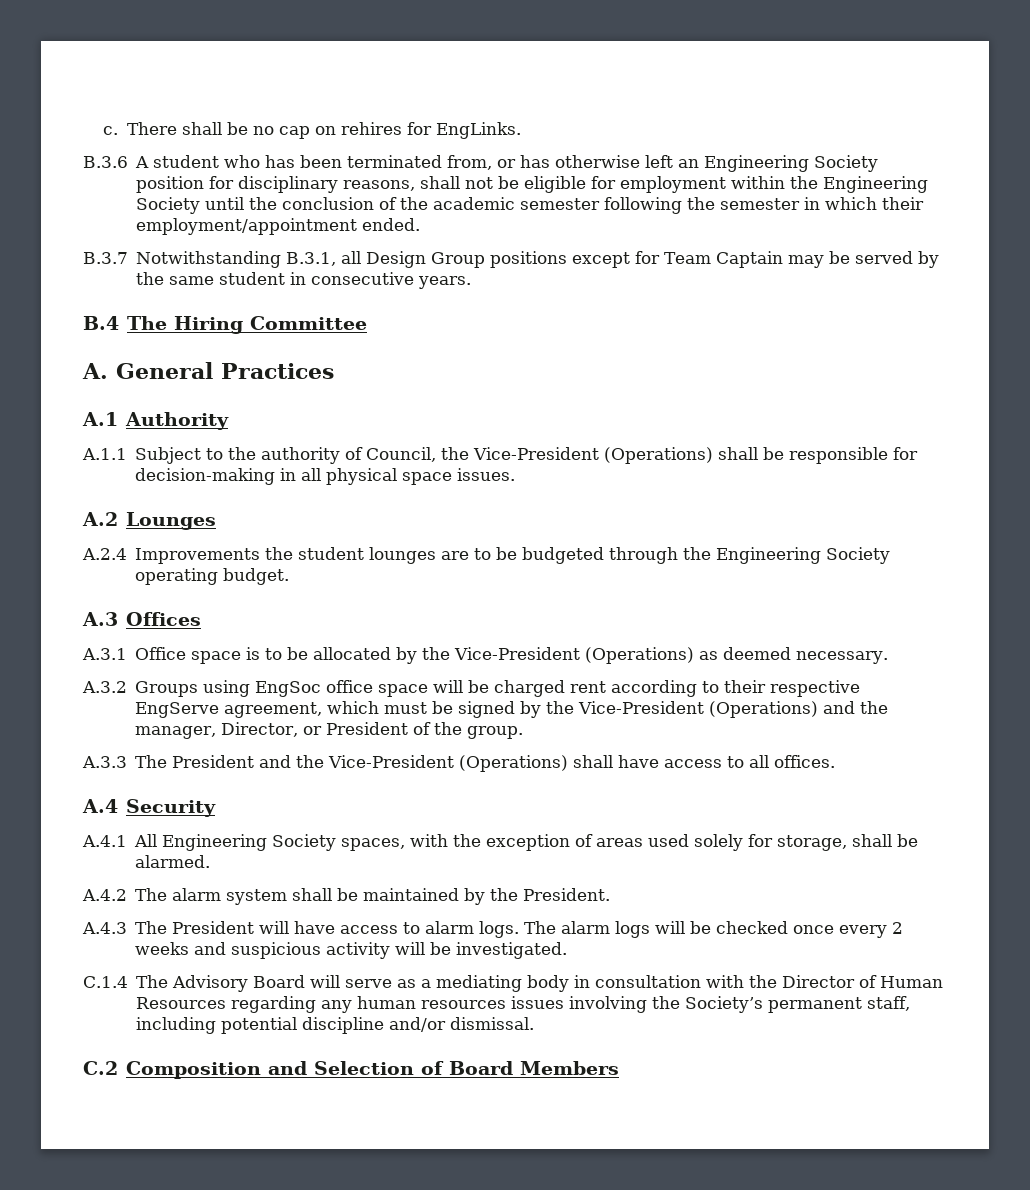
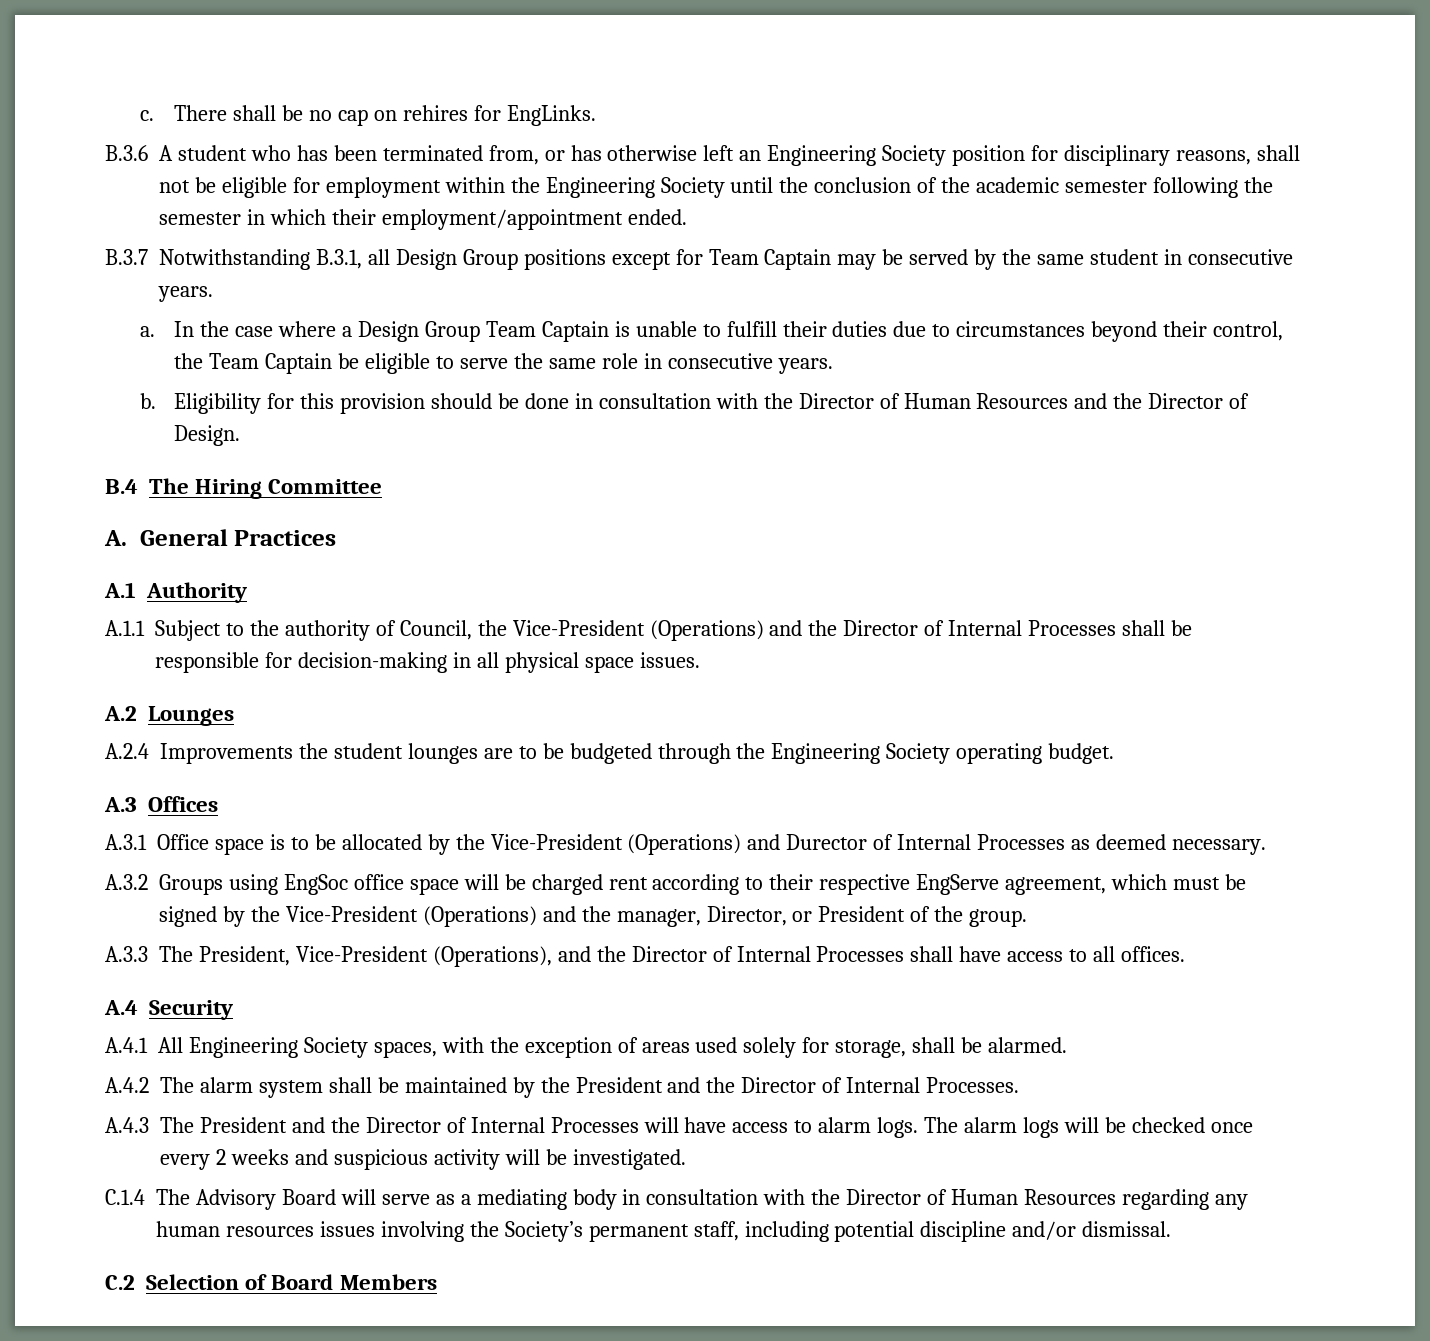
+ a. In the case where a Design Group Team Captain is unable to fulfill their duties due to circumstances beyond their control, the Team Captain be eligible to serve the same role in consecutive years.
+ b. Eligibility for this provision should be done in consultation with the Director of Human Resources and the Director of Design.
- A.1.1 Subject to the authority of Council, the Vice-President (Operations) shall be responsible for decision-making in all physical space issues.
+ A.1.1 Subject to the authority of Council, the Vice-President (Operations) and the Director of Internal Processes shall be responsible for decision-making in all physical space issues.
- A.3.1 Office space is to be allocated by the Vice-President (Operations) as deemed necessary.
+ A.3.1 Office space is to be allocated by the Vice-President (Operations) and Durector of Internal Processes as deemed necessary.
- A.3.3 The President and the Vice-President (Operations) shall have access to all offices.
+ A.3.3 The President, Vice-President (Operations), and the Director of Internal Processes shall have access to all offices.
- A.4.2 The alarm system shall be maintained by the President.
- A.4.3 The President will have access to alarm logs.
+ A.4.2 The alarm system shall be maintained by the President and the Director of Internal Processes.
+ A.4.3 The President and the Director of Internal Processes will have access to alarm logs.
- C.2 Composition and Selection of Board Members
+ C.2 Selection of Board Members

